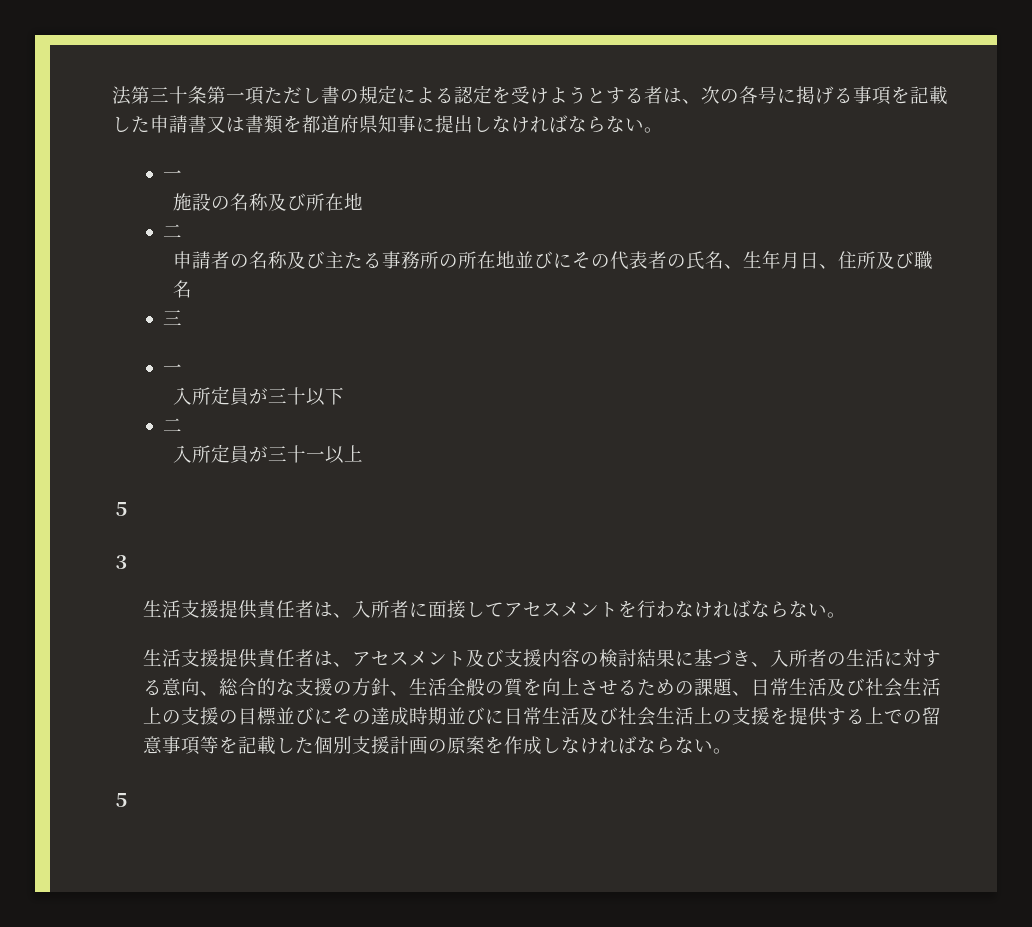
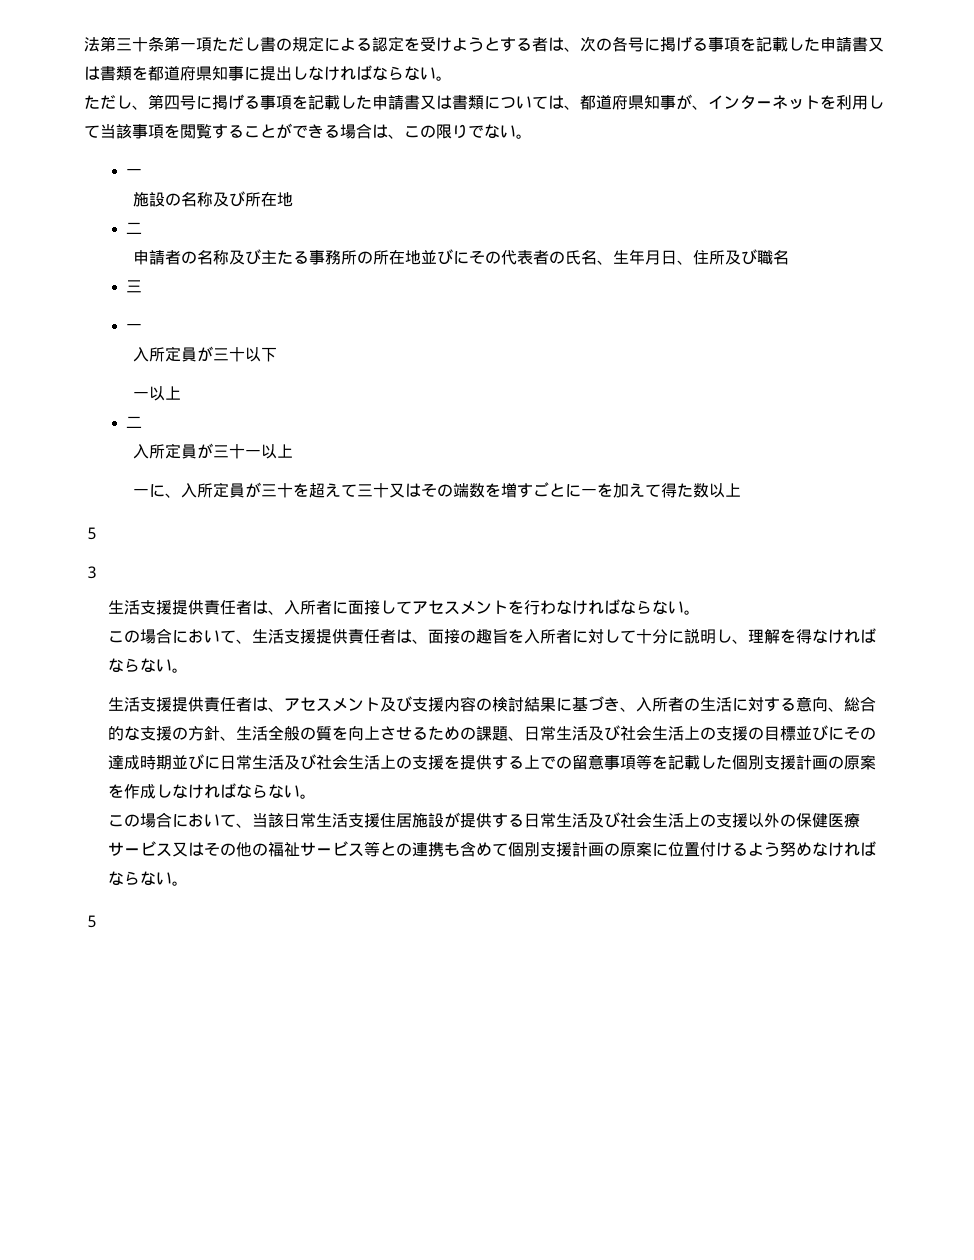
+ ただし、第四号に掲げる事項を記載した申請書又は書類については、都道府県知事が、インターネットを利用して当該事項を閲覧することができる場合は、この限りでない。
  入所定員が三十以下
+ 一以上
+ 一に、入所定員が三十を超えて三十又はその端数を増すごとに一を加えて得た数以上
+ この場合において、生活支援提供責任者は、面接の趣旨を入所者に対して十分に説明し、理解を得なければならない。
+ この場合において、当該日常生活支援住居施設が提供する日常生活及び社会生活上の支援以外の保健医療サービス又はその他の福祉サービス等との連携も含めて個別支援計画の原案に位置付けるよう努めなければならない。

